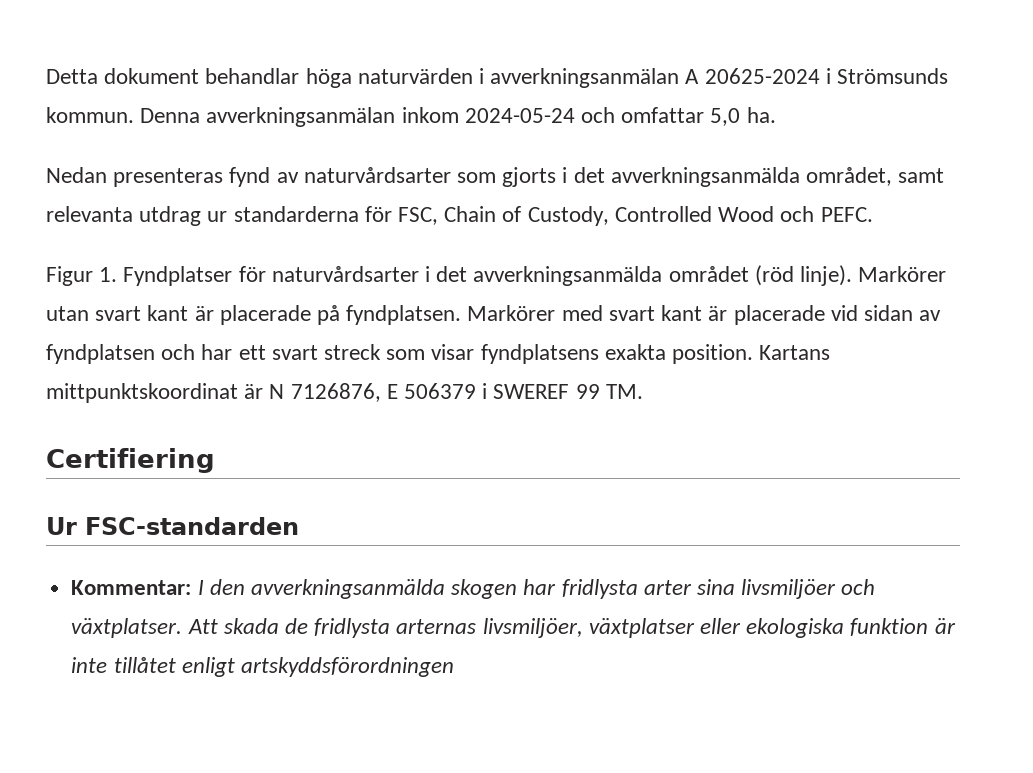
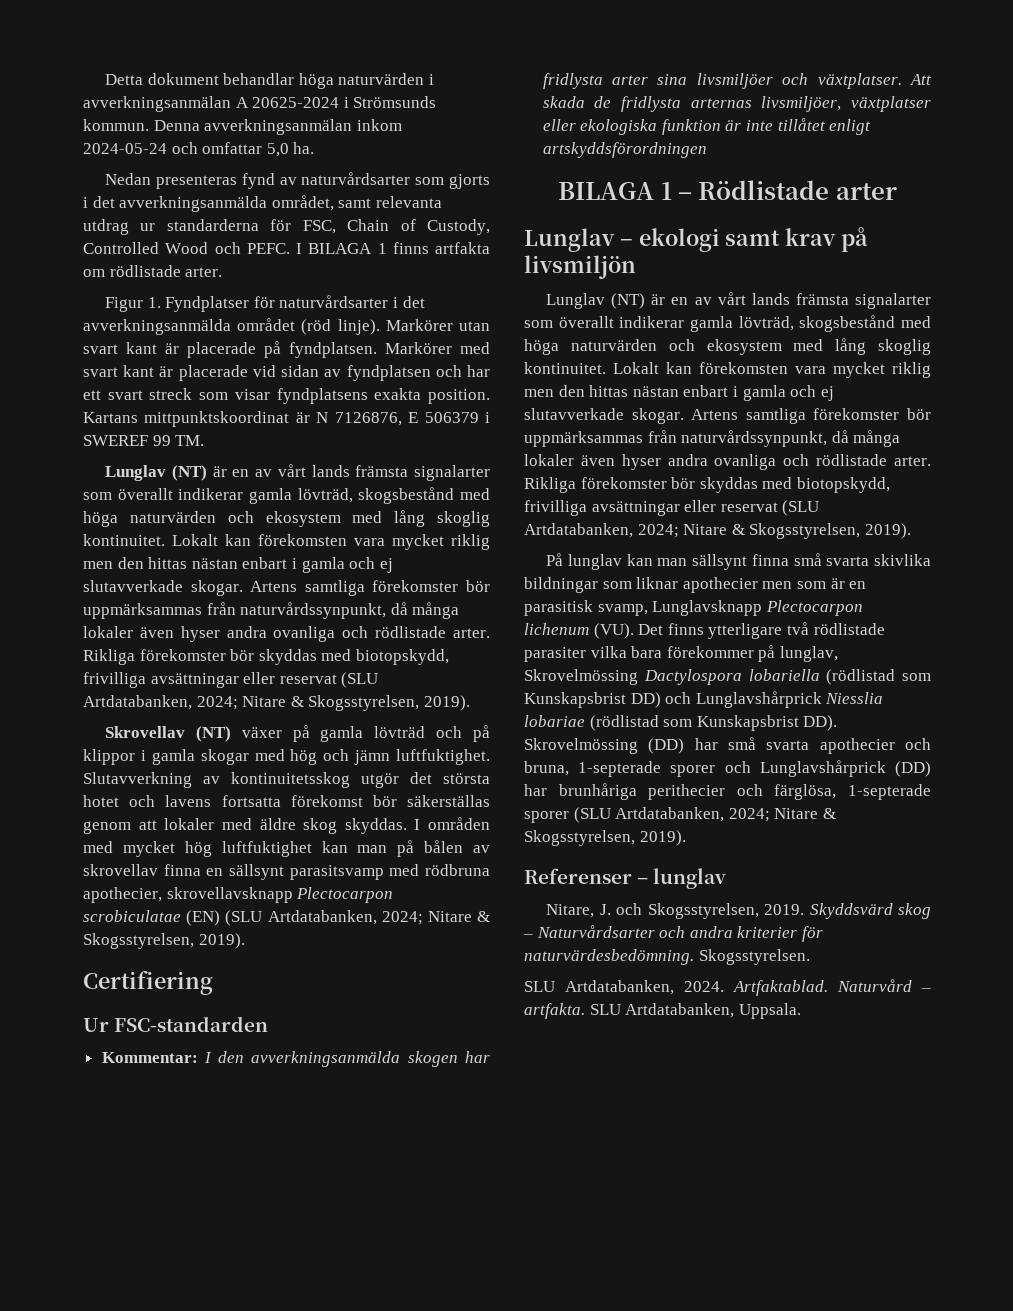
+ I BILAGA 1 finns artfakta om rödlistade arter.
  Kartans mittpunktskoordinat är N 7126876, E 506379 i SWEREF 99 TM.
+ Lunglav (NT) är en av vårt lands främsta signalarter som överallt indikerar gamla lövträd, skogsbestånd med höga naturvärden och ekosystem med lång skoglig kontinuitet. Lokalt kan förekomsten vara mycket riklig men den hittas nästan enbart i gamla och ej slutavverkade skogar. Artens samtliga förekomster bör uppmärksammas från naturvårdssynpunkt, då många lokaler även hyser andra ovanliga och rödlistade arter. Rikliga förekomster bör skyddas med biotopskydd, frivilliga avsättningar eller reservat (SLU Artdatabanken, 2024; Nitare & Skogsstyrelsen, 2019).
+ Skrovellav (NT) växer på gamla lövträd och på klippor i gamla skogar med hög och jämn luftfuktighet. Slutavverkning av kontinuitetsskog utgör det största hotet och lavens fortsatta förekomst bör säkerställas genom att lokaler med äldre skog skyddas. I områden med mycket hög luftfuktighet kan man på bålen av skrovellav finna en sällsynt parasitsvamp med rödbruna apothecier, skrovellavsknapp Plectocarpon scrobiculatae (EN) (SLU Artdatabanken, 2024; Nitare & Skogsstyrelsen, 2019).
+ BILAGA 1 – Rödlistade arter
+ Lunglav – ekologi samt krav på livsmiljön
+ Lunglav (NT) är en av vårt lands främsta signalarter som överallt indikerar gamla lövträd, skogsbestånd med höga naturvärden och ekosystem med lång skoglig kontinuitet. Lokalt kan förekomsten vara mycket riklig men den hittas nästan enbart i gamla och ej slutavverkade skogar. Artens samtliga förekomster bör uppmärksammas från naturvårdssynpunkt, då många lokaler även hyser andra ovanliga och rödlistade arter. Rikliga förekomster bör skyddas med biotopskydd, frivilliga avsättningar eller reservat (SLU Artdatabanken, 2024; Nitare & Skogsstyrelsen, 2019).
+ På lunglav kan man sällsynt finna små svarta skivlika bildningar som liknar apothecier men som är en parasitisk svamp, Lunglavsknapp Plectocarpon lichenum (VU). Det finns ytterligare två rödlistade parasiter vilka bara förekommer på lunglav, Skrovelmössing Dactylospora lobariella (rödlistad som Kunskapsbrist DD) och Lunglavshårprick Niesslia lobariae (rödlistad som Kunskapsbrist DD). Skrovelmössing (DD) har små svarta apothecier och bruna, 1-septerade sporer och Lunglavshårprick (DD) har brunhåriga perithecier och färglösa, 1-septerade sporer (SLU Artdatabanken, 2024; Nitare & Skogsstyrelsen, 2019).
+ Referenser – lunglav
+ Nitare, J. och Skogsstyrelsen, 2019. Skyddsvärd skog – Naturvårdsarter och andra kriterier för naturvärdesbedömning. Skogsstyrelsen.
+ SLU Artdatabanken, 2024. Artfaktablad. Naturvård – artfakta. SLU Artdatabanken, Uppsala.

